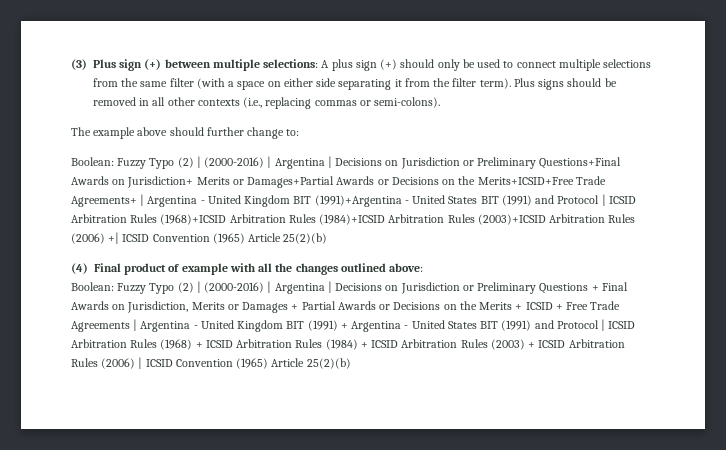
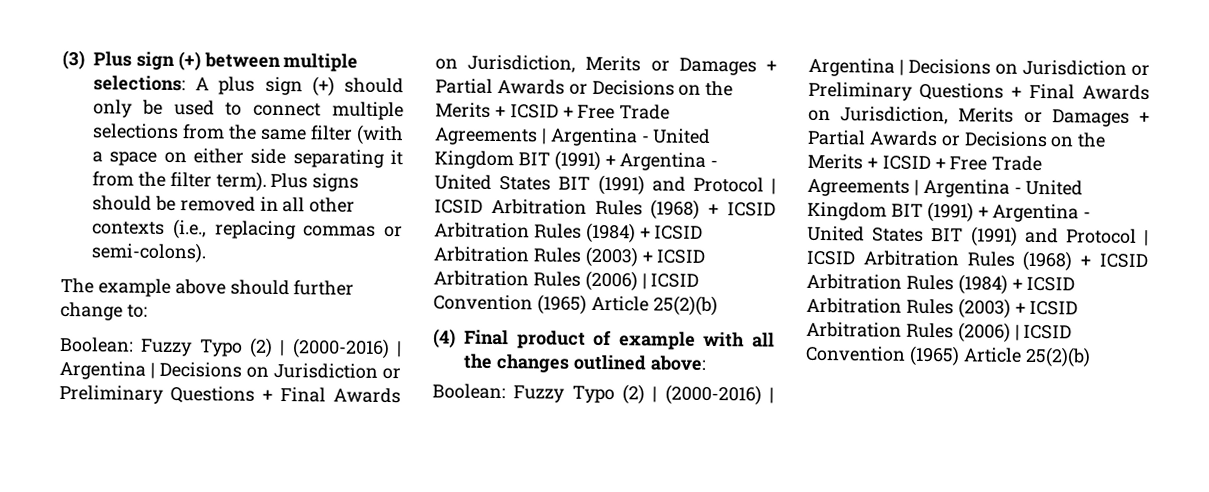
  The example above should further change to:
- Boolean: Fuzzy Typo (2) | (2000-2016) | Argentina | Decisions on Jurisdiction or Preliminary Questions+Final Awards on Jurisdiction+ Merits or Damages+Partial Awards or Decisions on the Merits+ICSID+Free Trade Agreements+ | Argentina - United Kingdom BIT (1991)+Argentina - United States BIT (1991) and Protocol | ICSID Arbitration Rules (1968)+ICSID Arbitration Rules (1984)+ICSID Arbitration Rules (2003)+ICSID Arbitration Rules (2006) +| ICSID Convention (1965) Article 25(2)(b)
+ Boolean: Fuzzy Typo (2) | (2000-2016) | Argentina | Decisions on Jurisdiction or Preliminary Questions + Final Awards on Jurisdiction, Merits or Damages + Partial Awards or Decisions on the Merits + ICSID + Free Trade Agreements | Argentina - United Kingdom BIT (1991) + Argentina - United States BIT (1991) and Protocol | ICSID Arbitration Rules (1968) + ICSID Arbitration Rules (1984) + ICSID Arbitration Rules (2003) + ICSID Arbitration Rules (2006) | ICSID Convention (1965) Article 25(2)(b)

